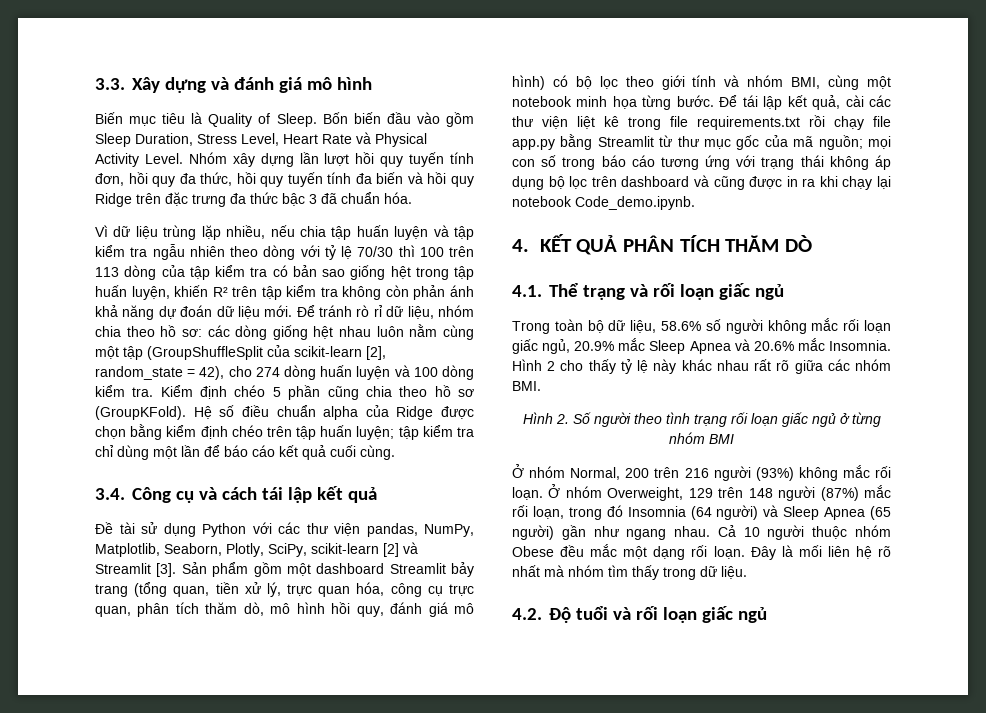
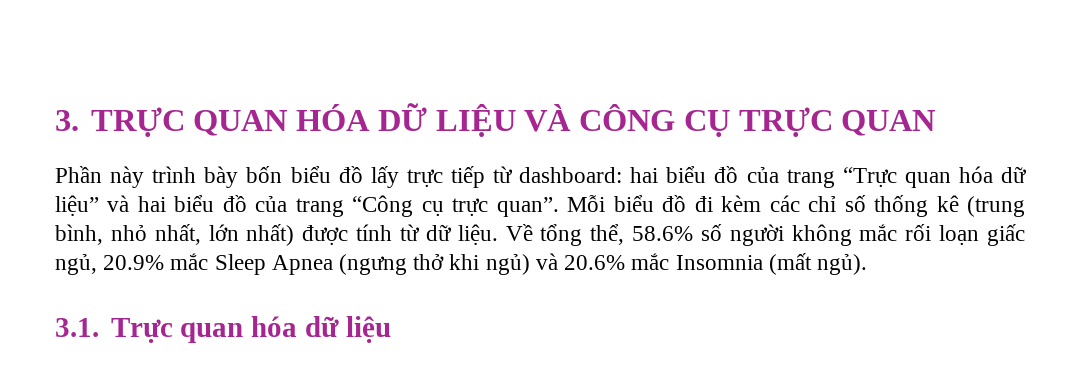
- 3.3. Xây dựng và đánh giá mô hình
- Biến mục tiêu là Quality of Sleep. Bốn biến đầu vào gồm Sleep Duration, Stress Level, Heart Rate và Physical Activity Level. Nhóm xây dựng lần lượt hồi quy tuyến tính đơn, hồi quy đa thức, hồi quy tuyến tính đa biến và hồi quy Ridge trên đặc trưng đa thức bậc 3 đã chuẩn hóa.
- Vì dữ liệu trùng lặp nhiều, nếu chia tập huấn luyện và tập kiểm tra ngẫu nhiên theo dòng với tỷ lệ 70/30 thì 100 trên 113 dòng của tập kiểm tra có bản sao giống hệt trong tập huấn luyện, khiến R² trên tập kiểm tra không còn phản ánh khả năng dự đoán dữ liệu mới. Để tránh rò rỉ dữ liệu, nhóm chia theo hồ sơ: các dòng giống hệt nhau luôn nằm cùng một tập (GroupShuffleSplit của scikit-learn [2], random_state = 42), cho 274 dòng huấn luyện và 100 dòng kiểm tra. Kiểm định chéo 5 phần cũng chia theo hồ sơ (GroupKFold). Hệ số điều chuẩn alpha của Ridge được chọn bằng kiểm định chéo trên tập huấn luyện; tập kiểm tra chỉ dùng một lần để báo cáo kết quả cuối cùng.
- 3.4. Công cụ và cách tái lập kết quả
- Đề tài sử dụng Python với các thư viện pandas, NumPy, Matplotlib, Seaborn, Plotly, SciPy, scikit-learn [2] và Streamlit [3]. Sản phẩm gồm một dashboard Streamlit bảy trang (tổng quan, tiền xử lý, trực quan hóa, công cụ trực quan, phân tích thăm dò, mô hình hồi quy, đánh giá mô hình) có bộ lọc theo giới tính và nhóm BMI, cùng một notebook minh họa từng bước. Để tái lập kết quả, cài các thư viện liệt kê trong file requirements.txt rồi chạy file app.py bằng Streamlit từ thư mục gốc của mã nguồn; mọi con số trong báo cáo tương ứng với trạng thái không áp dụng bộ lọc trên dashboard và cũng được in ra khi chạy lại notebook Code_demo.ipynb.
- 4. KẾT QUẢ PHÂN TÍCH THĂM DÒ
- 4.1. Thể trạng và rối loạn giấc ngủ
- Trong toàn bộ dữ liệu, 58.6% số người không mắc rối loạn giấc ngủ, 20.9% mắc Sleep Apnea và 20.6% mắc Insomnia. Hình 2 cho thấy tỷ lệ này khác nhau rất rõ giữa các nhóm BMI.
- Hình 2. Số người theo tình trạng rối loạn giấc ngủ ở từng nhóm BMI
- Ở nhóm Normal, 200 trên 216 người (93%) không mắc rối loạn. Ở nhóm Overweight, 129 trên 148 người (87%) mắc rối loạn, trong đó Insomnia (64 người) và Sleep Apnea (65 người) gần như ngang nhau. Cả 10 người thuộc nhóm Obese đều mắc một dạng rối loạn. Đây là mối liên hệ rõ nhất mà nhóm tìm thấy trong dữ liệu.
- 4.2. Độ tuổi và rối loạn giấc ngủ
+ 3. TRỰC QUAN HÓA DỮ LIỆU VÀ CÔNG CỤ TRỰC QUAN
+ Phần này trình bày bốn biểu đồ lấy trực tiếp từ dashboard: hai biểu đồ của trang “Trực quan hóa dữ liệu” và hai biểu đồ của trang “Công cụ trực quan”. Mỗi biểu đồ đi kèm các chỉ số thống kê (trung bình, nhỏ nhất, lớn nhất) được tính từ dữ liệu. Về tổng thể, 58.6% số người không mắc rối loạn giấc ngủ, 20.9% mắc Sleep Apnea (ngưng thở khi ngủ) và 20.6% mắc Insomnia (mất ngủ).
+ 3.1. Trực quan hóa dữ liệu

